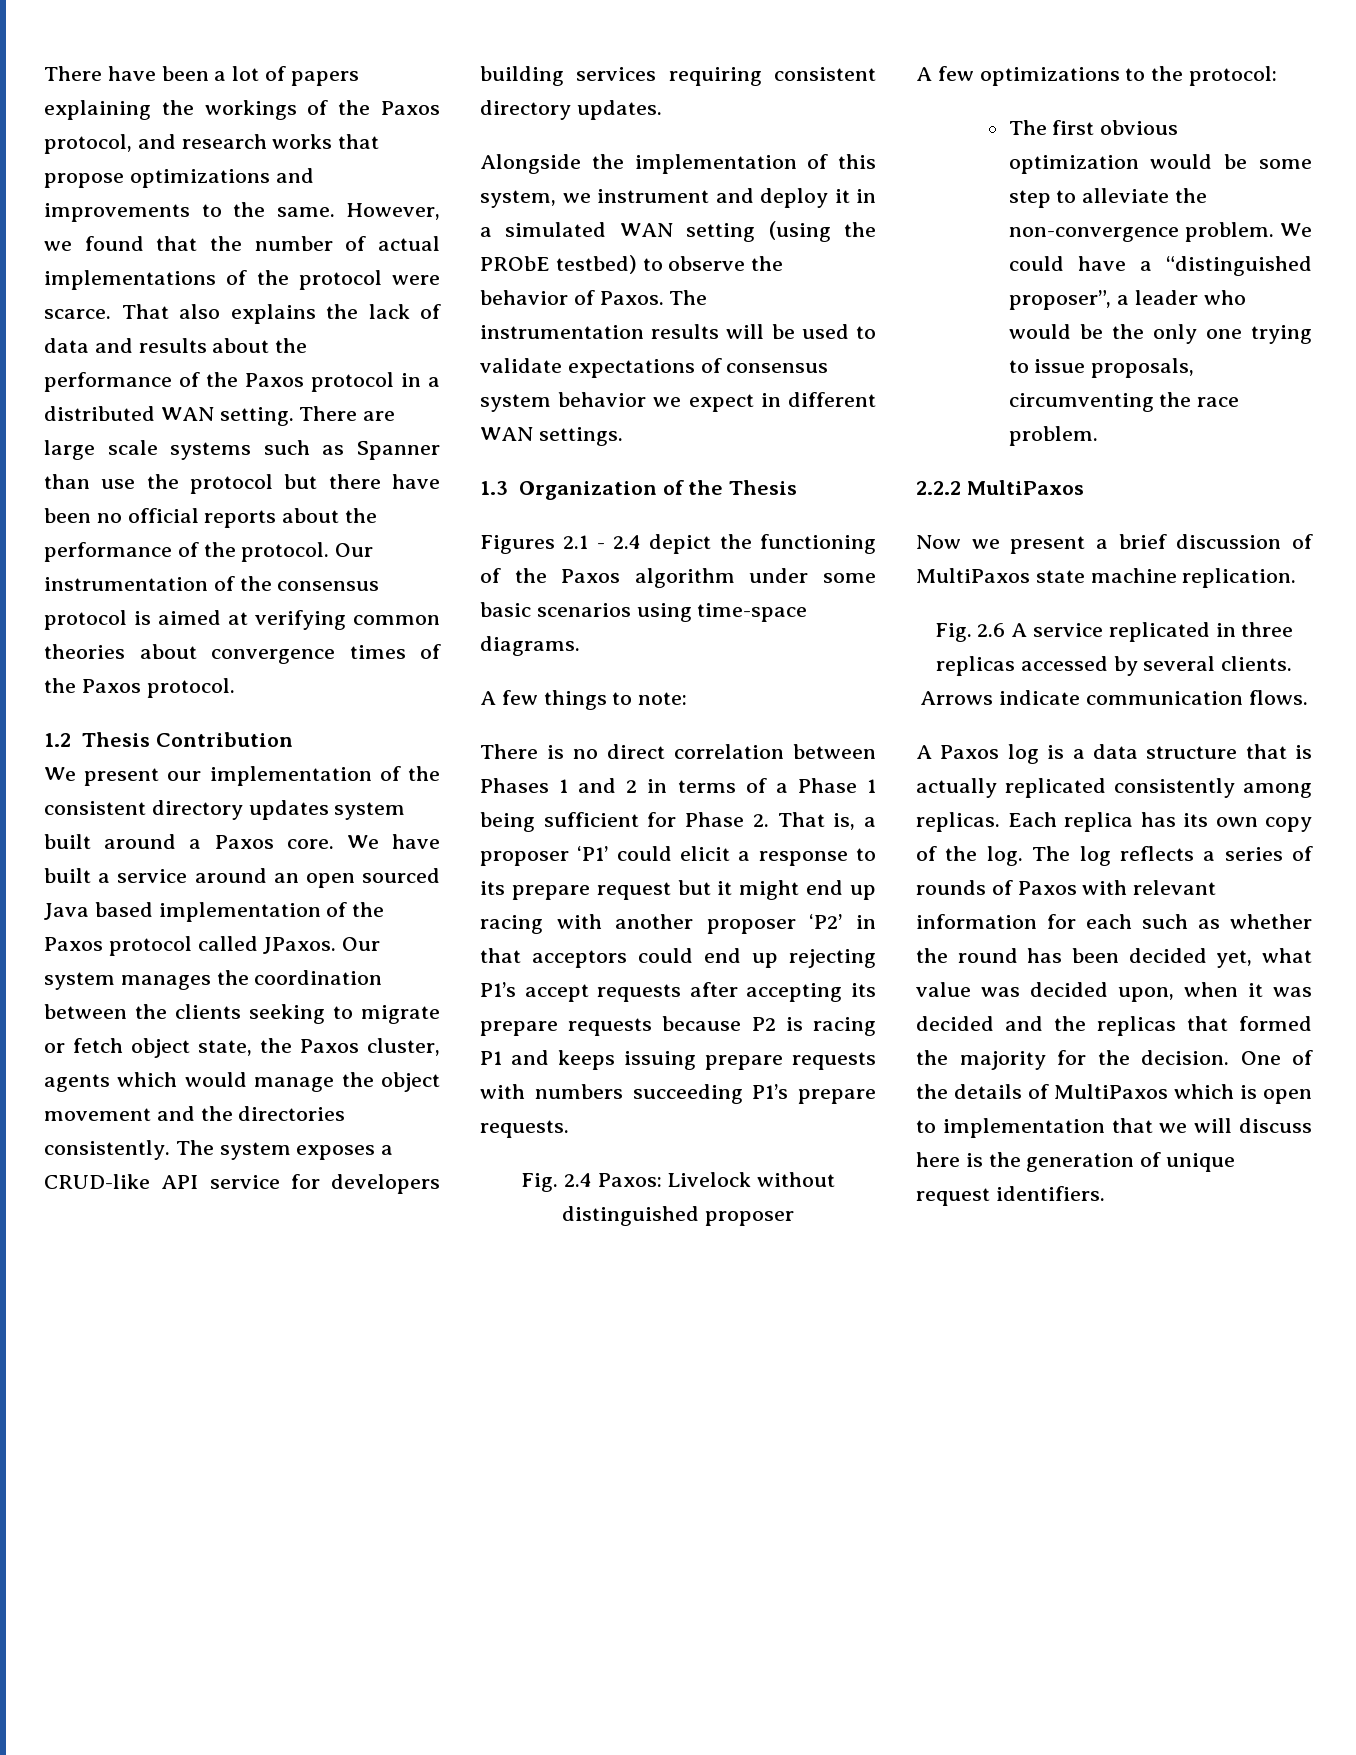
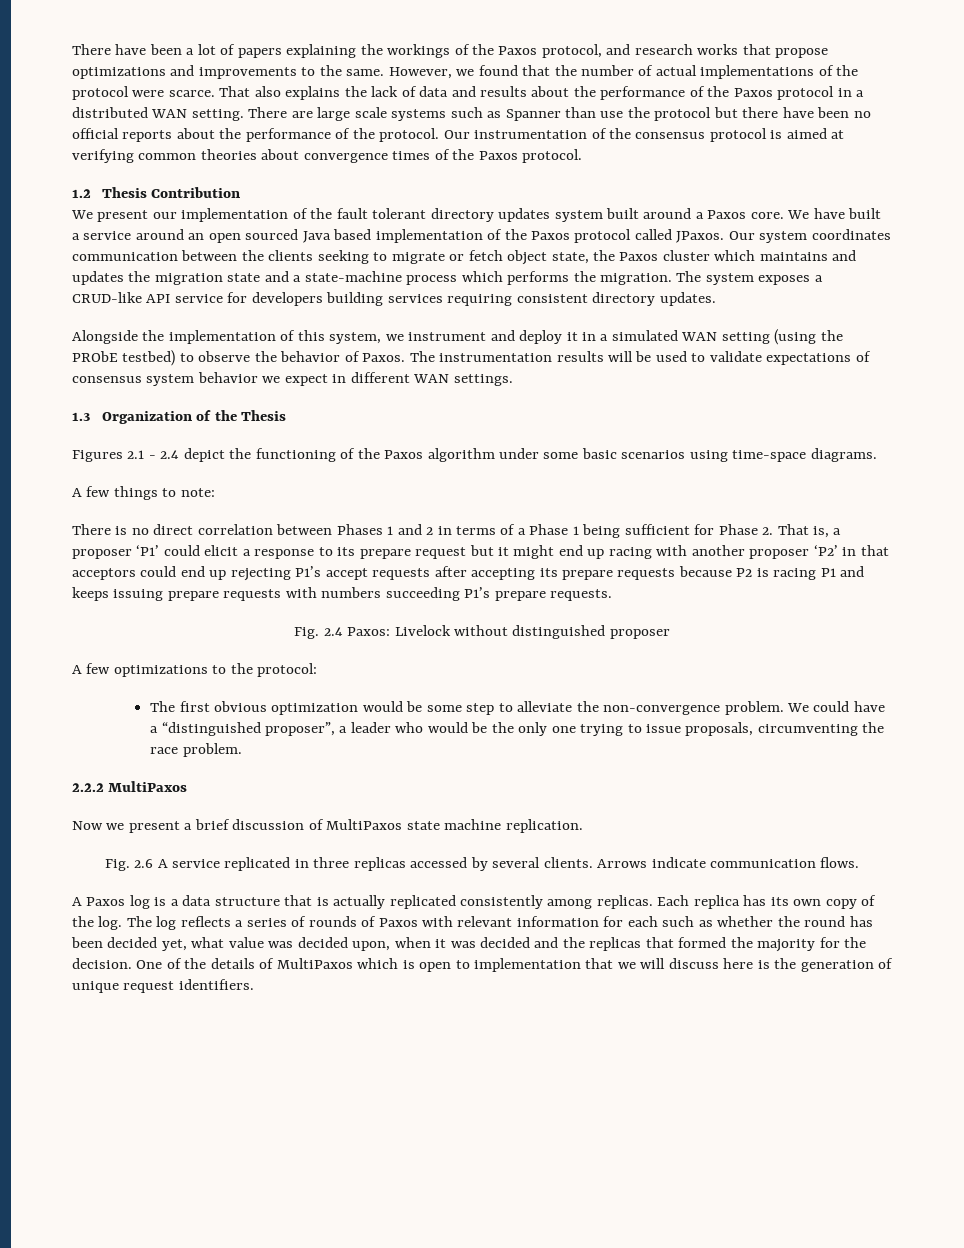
- We present our implementation of the consistent directory updates system built around a Paxos core.
+ We present our implementation of the fault tolerant directory updates system built around a Paxos core.
- Our system manages the coordination between the clients seeking to migrate or fetch object state, the Paxos cluster, agents which would manage the object movement and the directories consistently.
+ Our system coordinates communication between the clients seeking to migrate or fetch object state, the Paxos cluster which maintains and updates the migration state and a state-machine process which performs the migration.

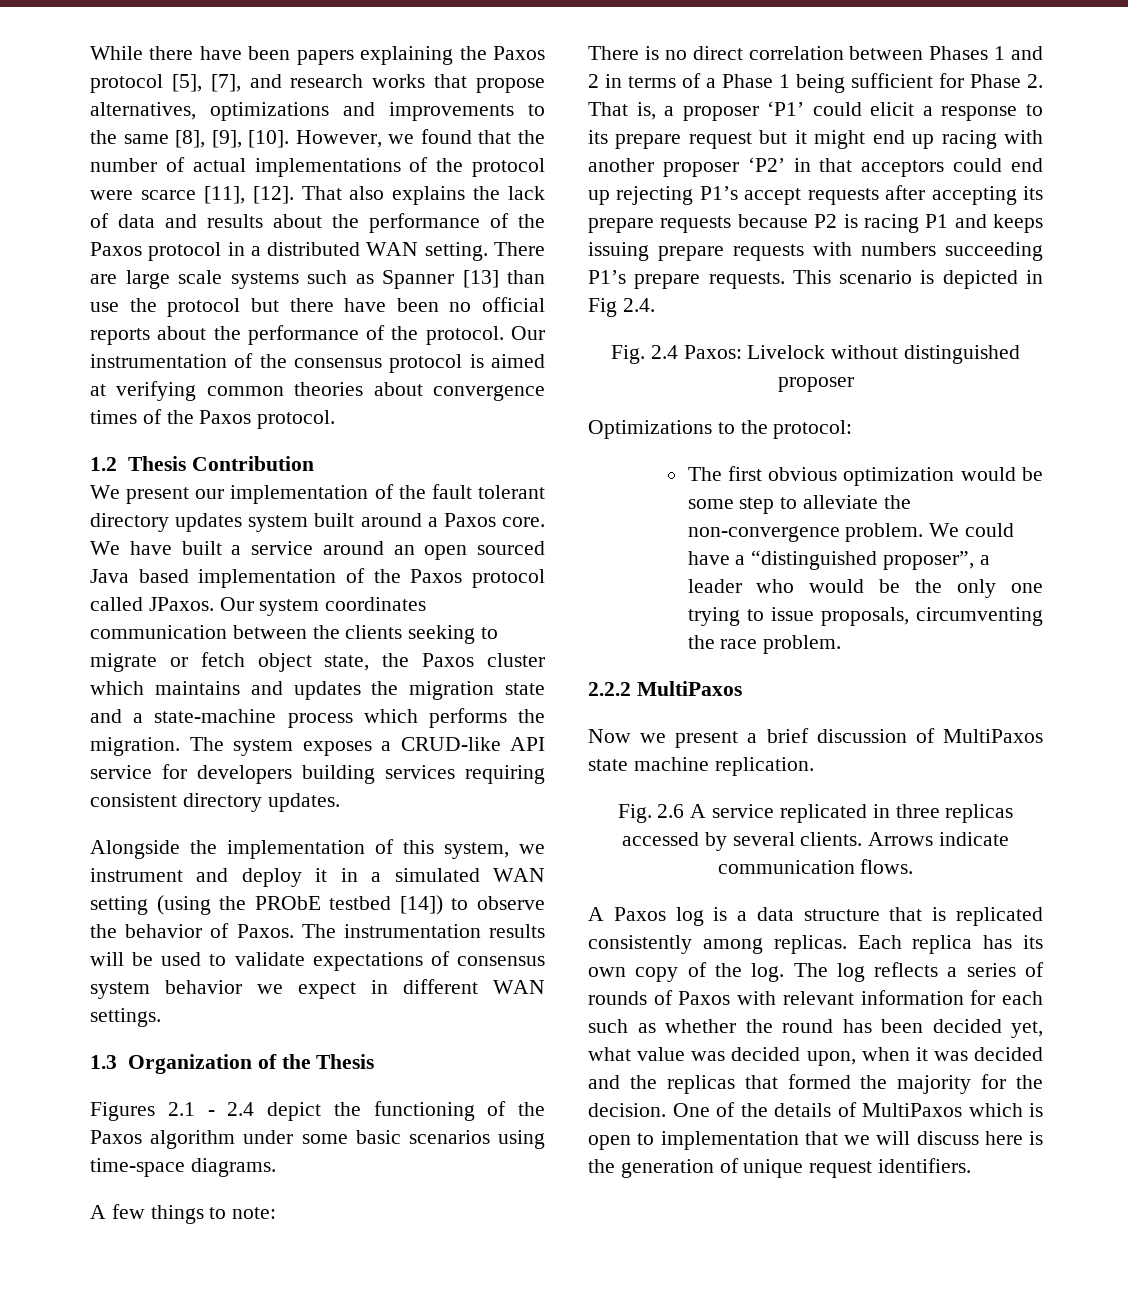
- There have been a lot of papers explaining the workings of the Paxos protocol, and research works that propose optimizations and improvements to the same.
+ While there have been papers explaining the Paxos protocol [5], [7], and research works that propose alternatives, optimizations and improvements to the same [8], [9], [10].
- However, we found that the number of actual implementations of the protocol were scarce.
+ However, we found that the number of actual implementations of the protocol were scarce [11], [12].
- There are large scale systems such as Spanner than use the protocol but there have been no official reports about the performance of the protocol.
+ There are large scale systems such as Spanner [13] than use the protocol but there have been no official reports about the performance of the protocol.
- Alongside the implementation of this system, we instrument and deploy it in a simulated WAN setting (using the PRObE testbed) to observe the behavior of Paxos.
+ Alongside the implementation of this system, we instrument and deploy it in a simulated WAN setting (using the PRObE testbed [14]) to observe the behavior of Paxos.
+ This scenario is depicted in Fig 2.4.
- A few optimizations to the protocol:
+ Optimizations to the protocol:
- A Paxos log is a data structure that is actually replicated consistently among replicas.
+ A Paxos log is a data structure that is replicated consistently among replicas.

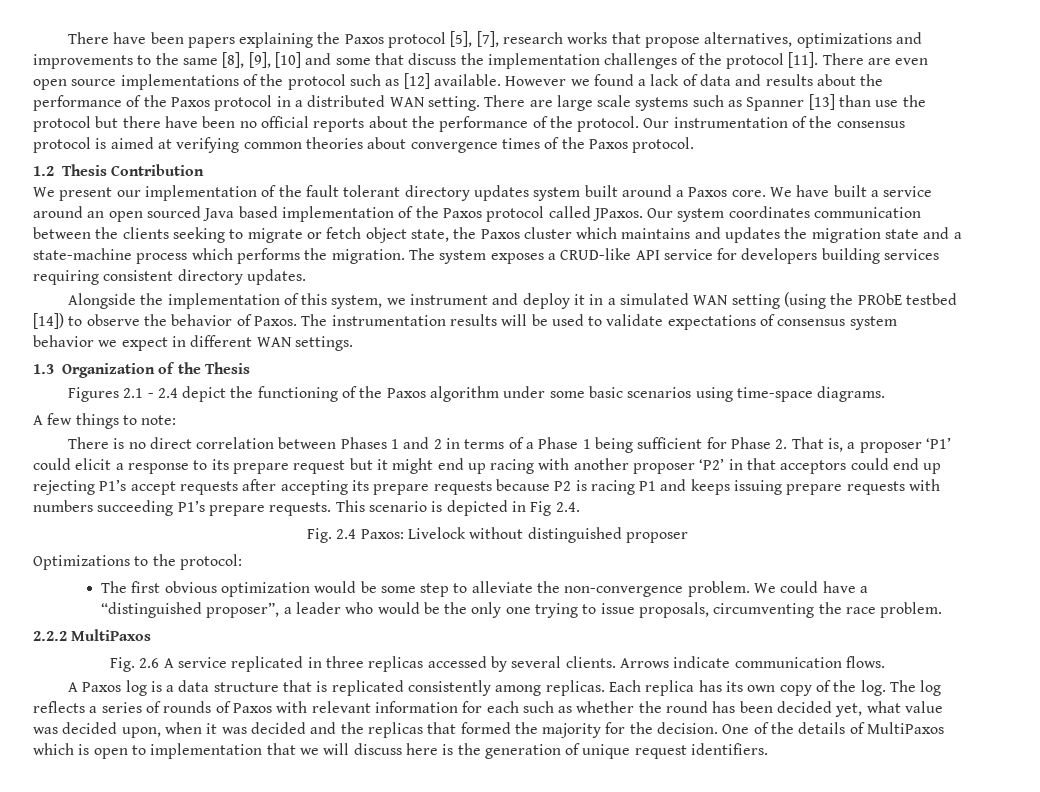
- While there have been papers explaining the Paxos protocol [5], [7], and research works that propose alternatives, optimizations and improvements to the same [8], [9], [10]. However, we found that the number of actual implementations of the protocol were scarce [11], [12]. That also explains the lack of data and results about the performance of the Paxos protocol in a distributed WAN setting.
+ There have been papers explaining the Paxos protocol [5], [7], research works that propose alternatives, optimizations and improvements to the same [8], [9], [10] and some that discuss the implementation challenges of the protocol [11]. There are even open source implementations of the protocol such as [12] available. However we found a lack of data and results about the performance of the Paxos protocol in a distributed WAN setting.
- Now we present a brief discussion of MultiPaxos state machine replication.

